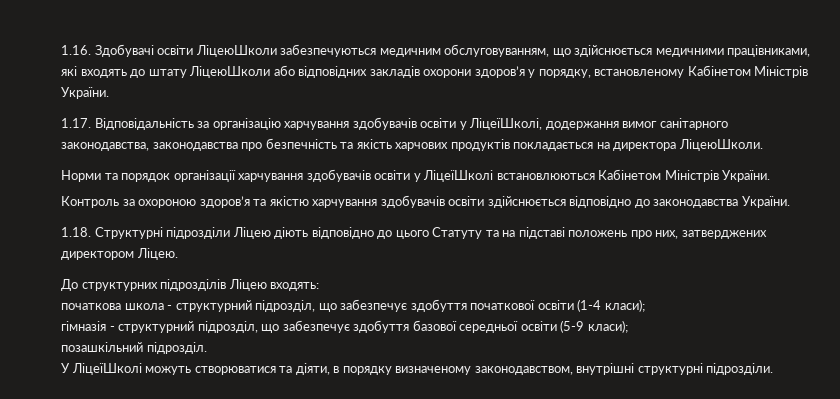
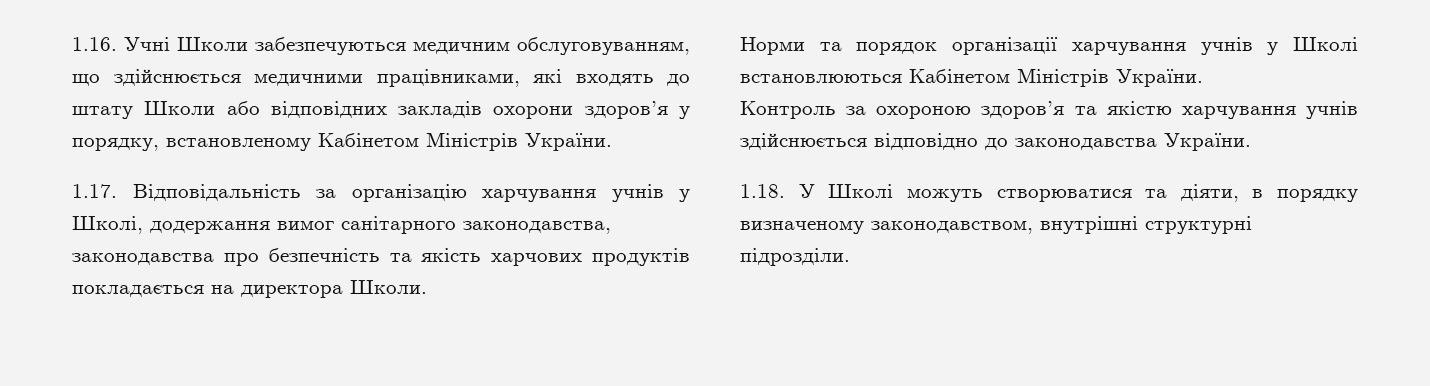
- 1.16. Здобувачі освіти ЛіцеюШколи забезпечуються медичним обслуговуванням, що здійснюється медичними працівниками, які входять до штату ЛіцеюШколи або відповідних закладів охорони здоров’я у порядку, встановленому Кабінетом Міністрів України.
+ 1.16. Учні Школи забезпечуються медичним обслуговуванням, що здійснюється медичними працівниками, які входять до штату Школи або відповідних закладів охорони здоров’я у порядку, встановленому Кабінетом Міністрів України.
- 1.17. Відповідальність за організацію харчування здобувачів освіти у ЛіцеїШколі, додержання вимог санітарного законодавства, законодавства про безпечність та якість харчових продуктів покладається на директора ЛіцеюШколи.
+ 1.17. Відповідальність за організацію харчування учнів у Школі, додержання вимог санітарного законодавства, законодавства про безпечність та якість харчових продуктів покладається на директора Школи.
- Норми та порядок організації харчування здобувачів освіти у ЛіцеїШколі встановлюються Кабінетом Міністрів України.
+ Норми та порядок організації харчування учнів у Школі встановлюються Кабінетом Міністрів України.
- Контроль за охороною здоров’я та якістю харчування здобувачів освіти здійснюється відповідно до законодавства України.
+ Контроль за охороною здоров’я та якістю харчування учнів здійснюється відповідно до законодавства України.
- 1.18. Структурні підрозділи Ліцею діють відповідно до цього Статуту та на підставі положень про них, затверджених директором Ліцею.
- До структурних підрозділів Ліцею входять:
- початкова школа - структурний підрозділ, що забезпечує здобуття початкової освіти (1-4 класи);
- гімназія - структурний підрозділ, що забезпечує здобуття базової середньої освіти (5-9 класи);
- позашкільний підрозділ.
- У ЛіцеїШколі можуть створюватися та діяти, в порядку визначеному законодавством, внутрішні структурні підрозділи.
+ 1.18. У Школі можуть створюватися та діяти, в порядку визначеному законодавством, внутрішні структурні підрозділи.

